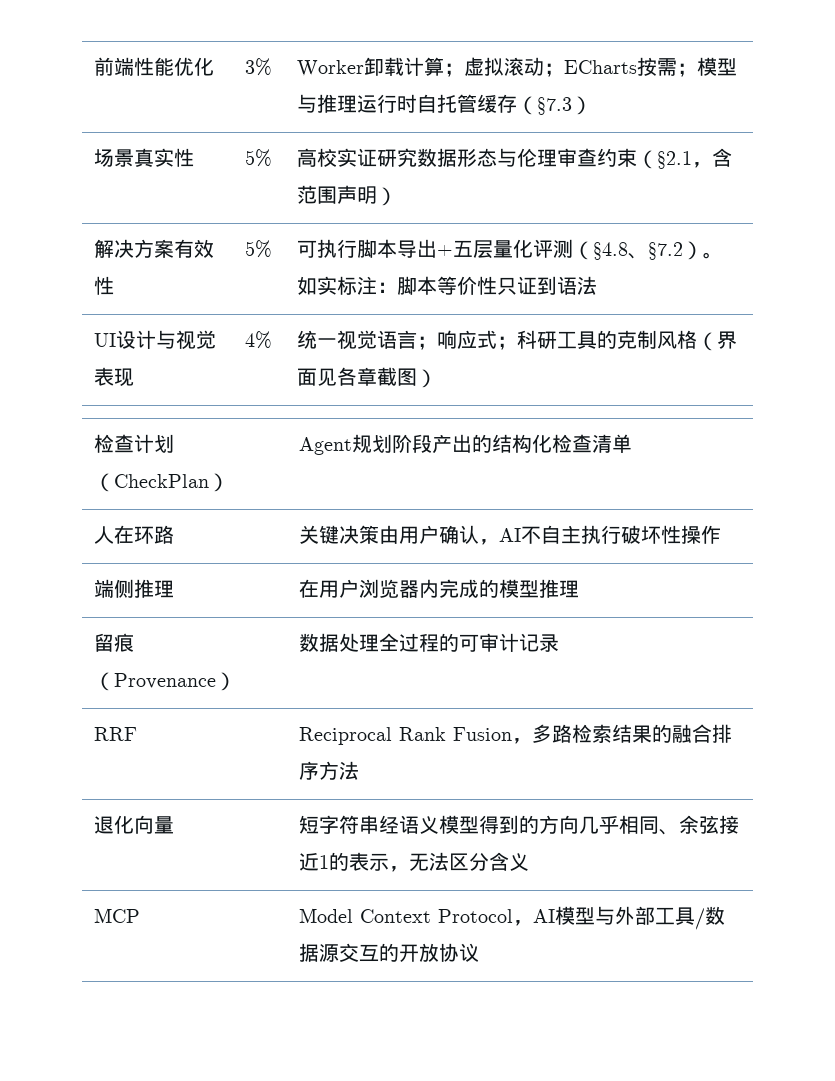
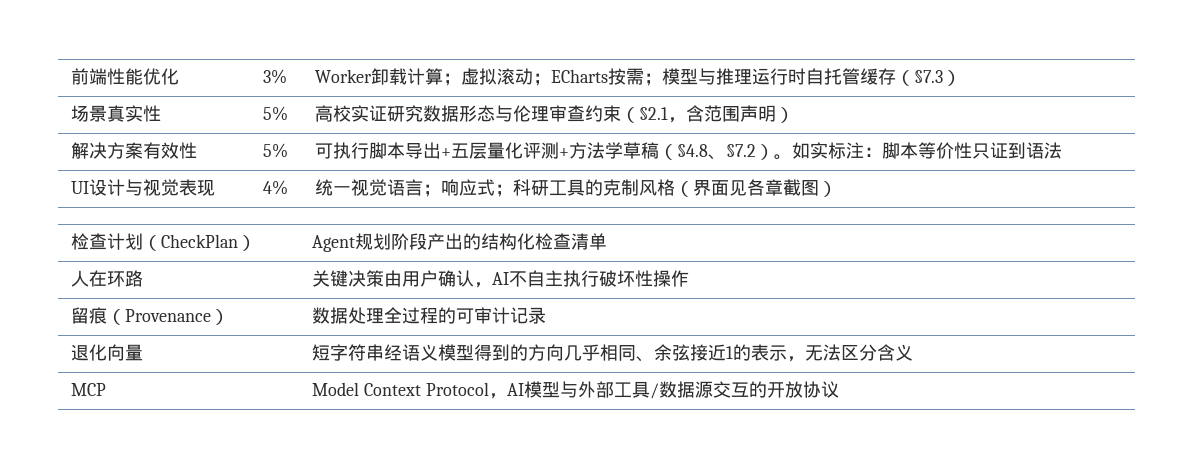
- 解决方案有效性 | 5% | 可执行脚本导出+五层量化评测（§4.8、§7.2）。如实标注：脚本等价性只证到语法
+ 解决方案有效性 | 5% | 可执行脚本导出+五层量化评测+方法学草稿（§4.8、§7.2）。如实标注：脚本等价性只证到语法
- 端侧推理 | 在用户浏览器内完成的模型推理
- RRF | Reciprocal Rank Fusion，多路检索结果的融合排序方法

